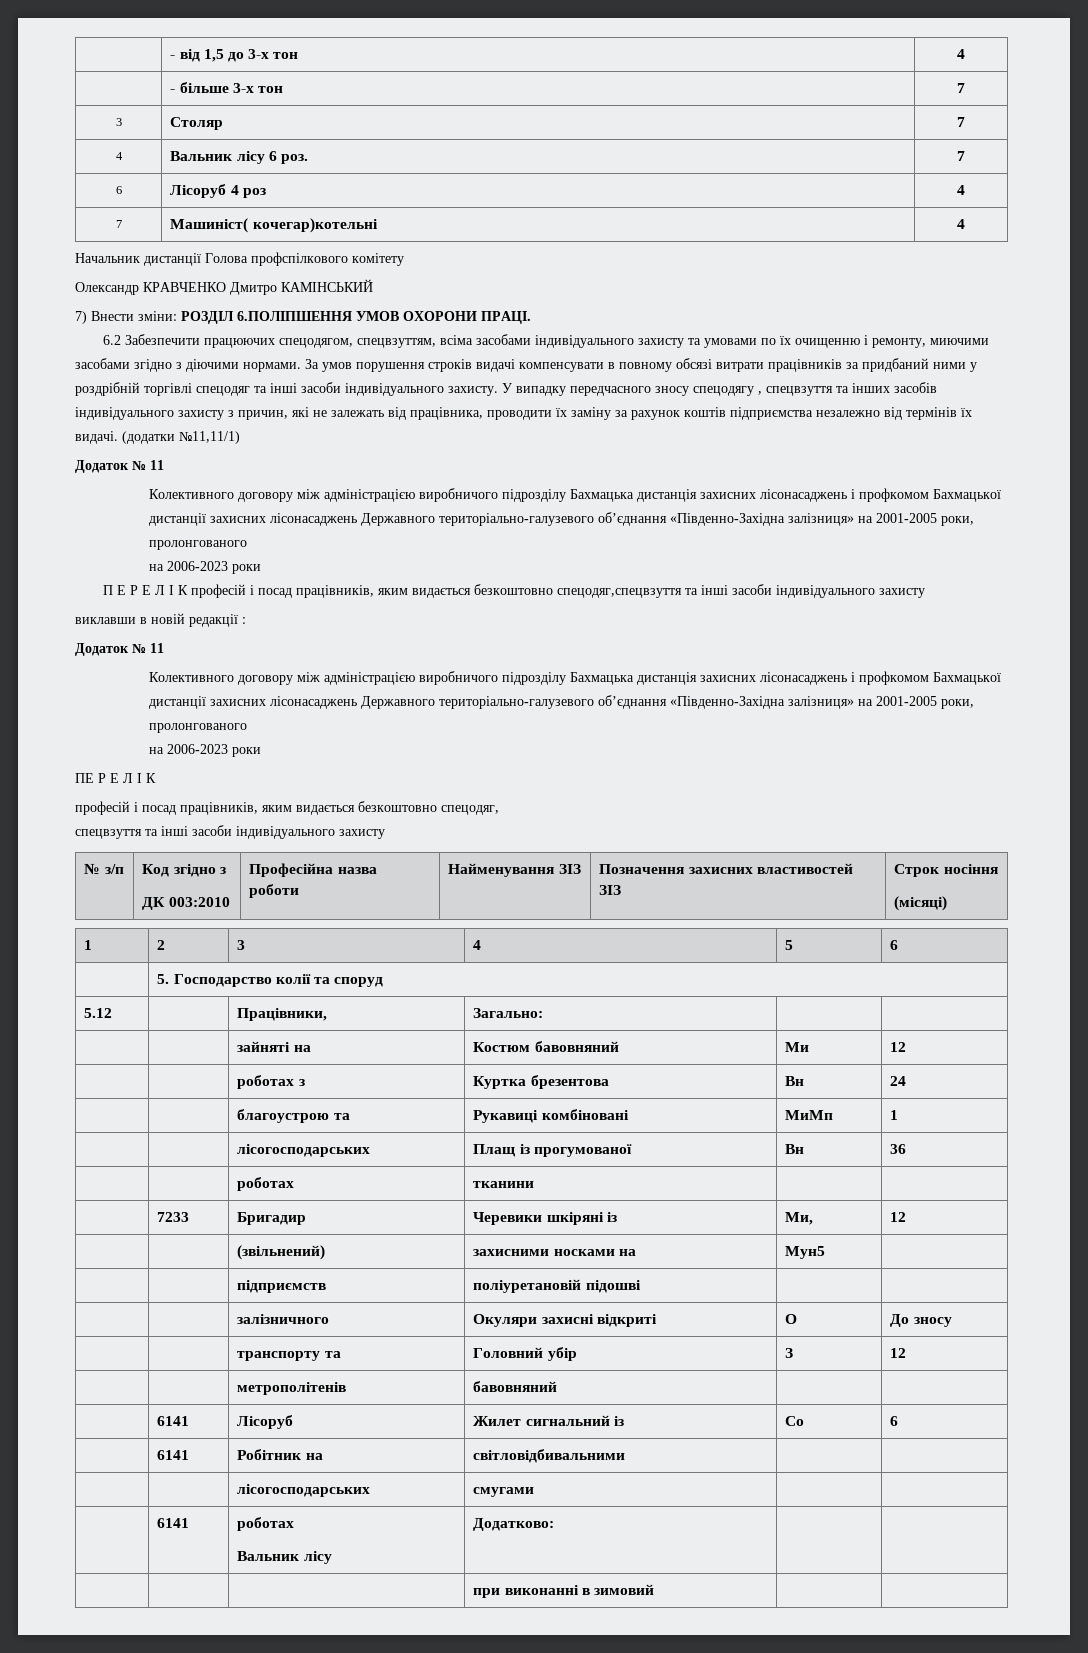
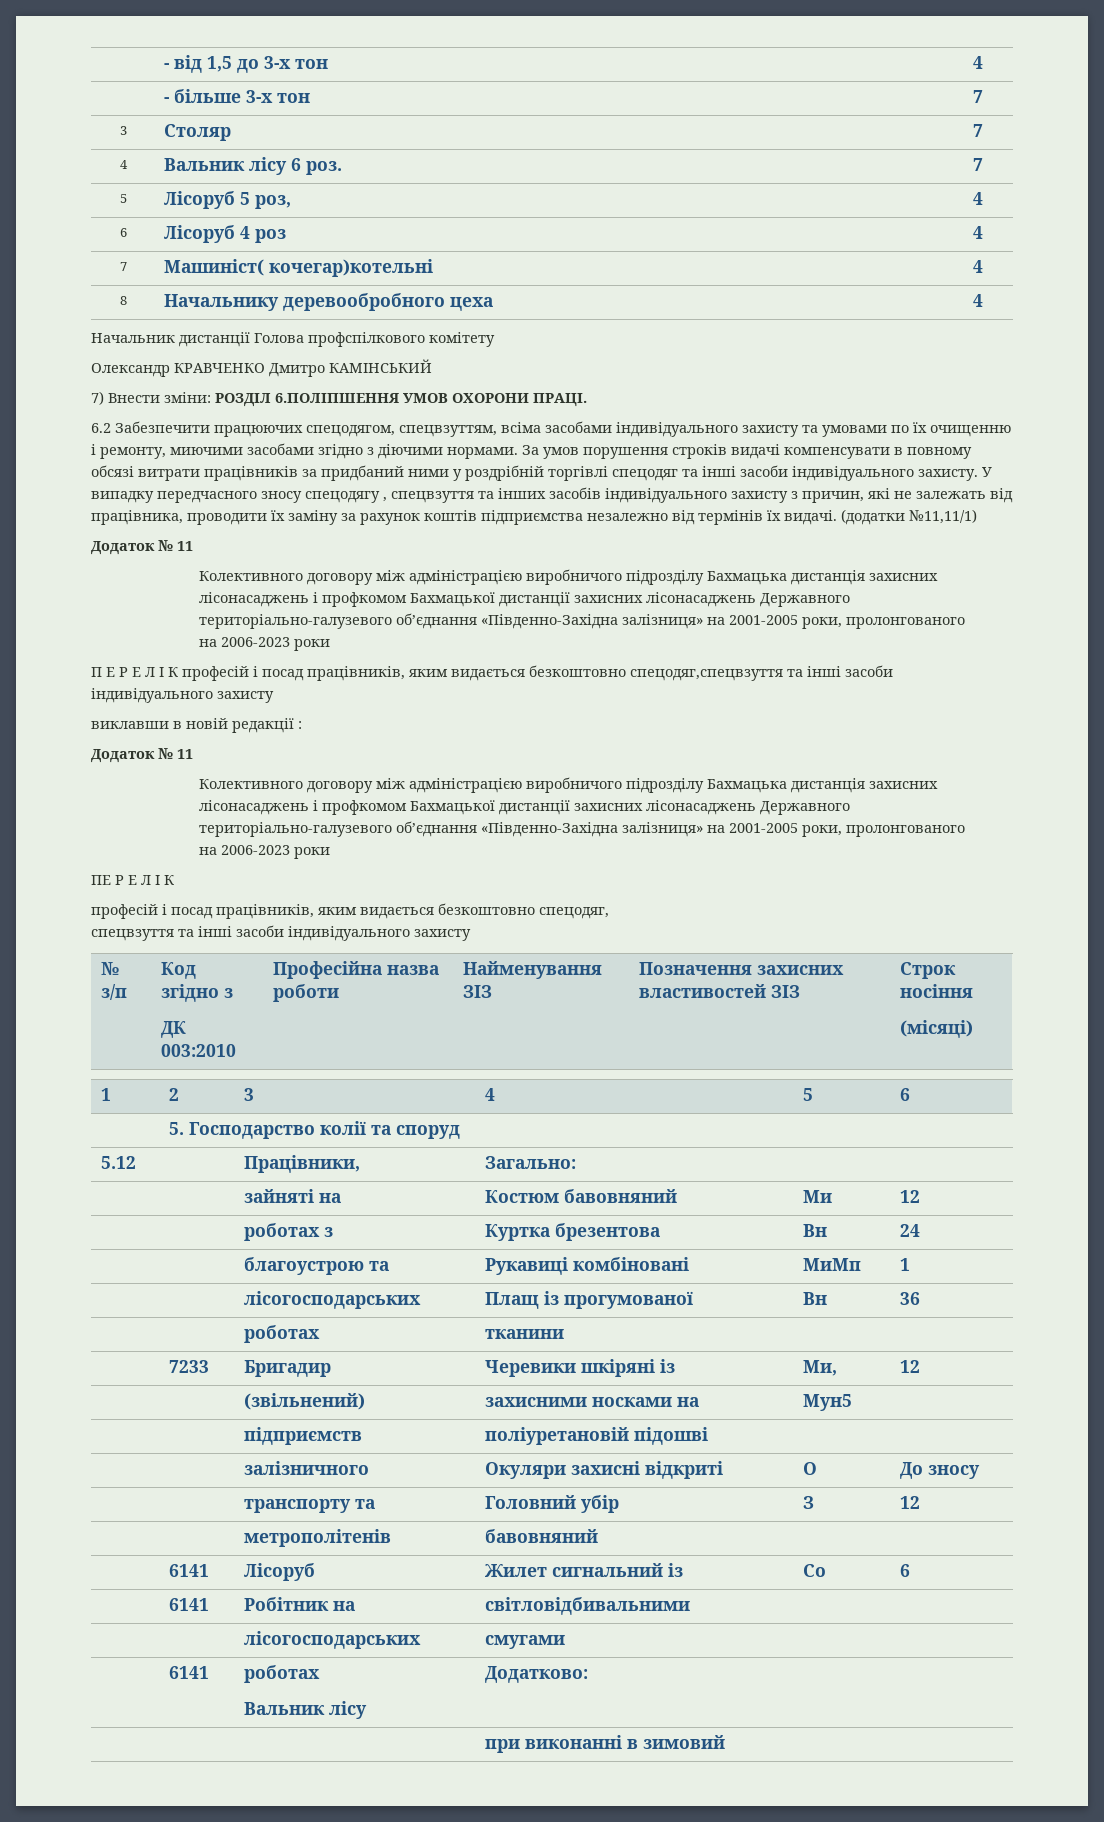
+ 5 | Лісоруб 5 роз, | 4
+ 8 | Начальнику деревообробного цеха | 4

